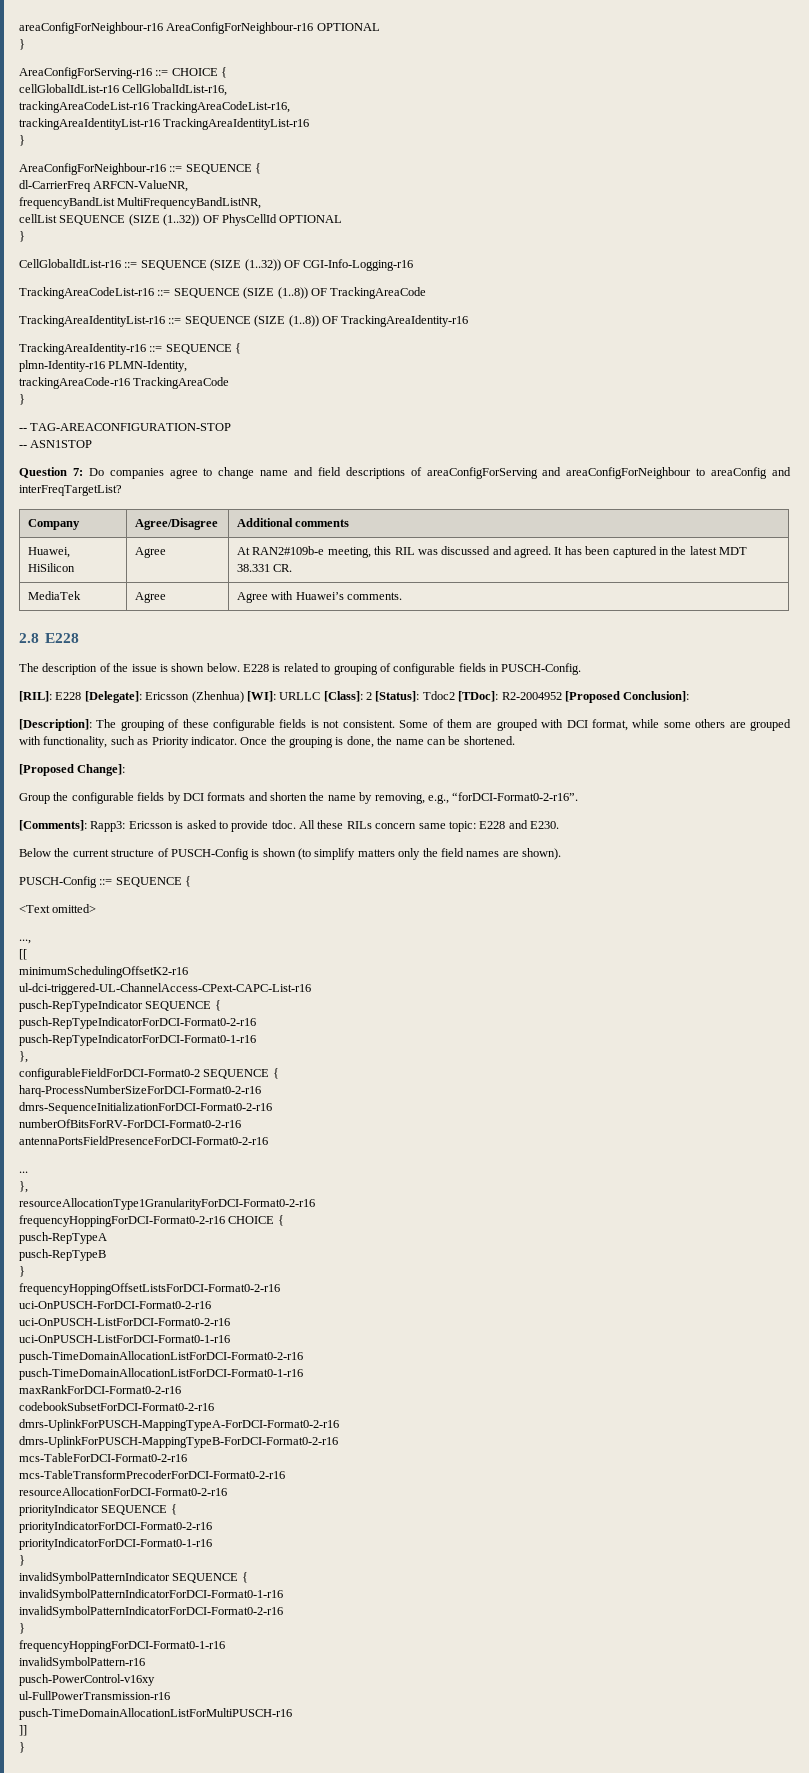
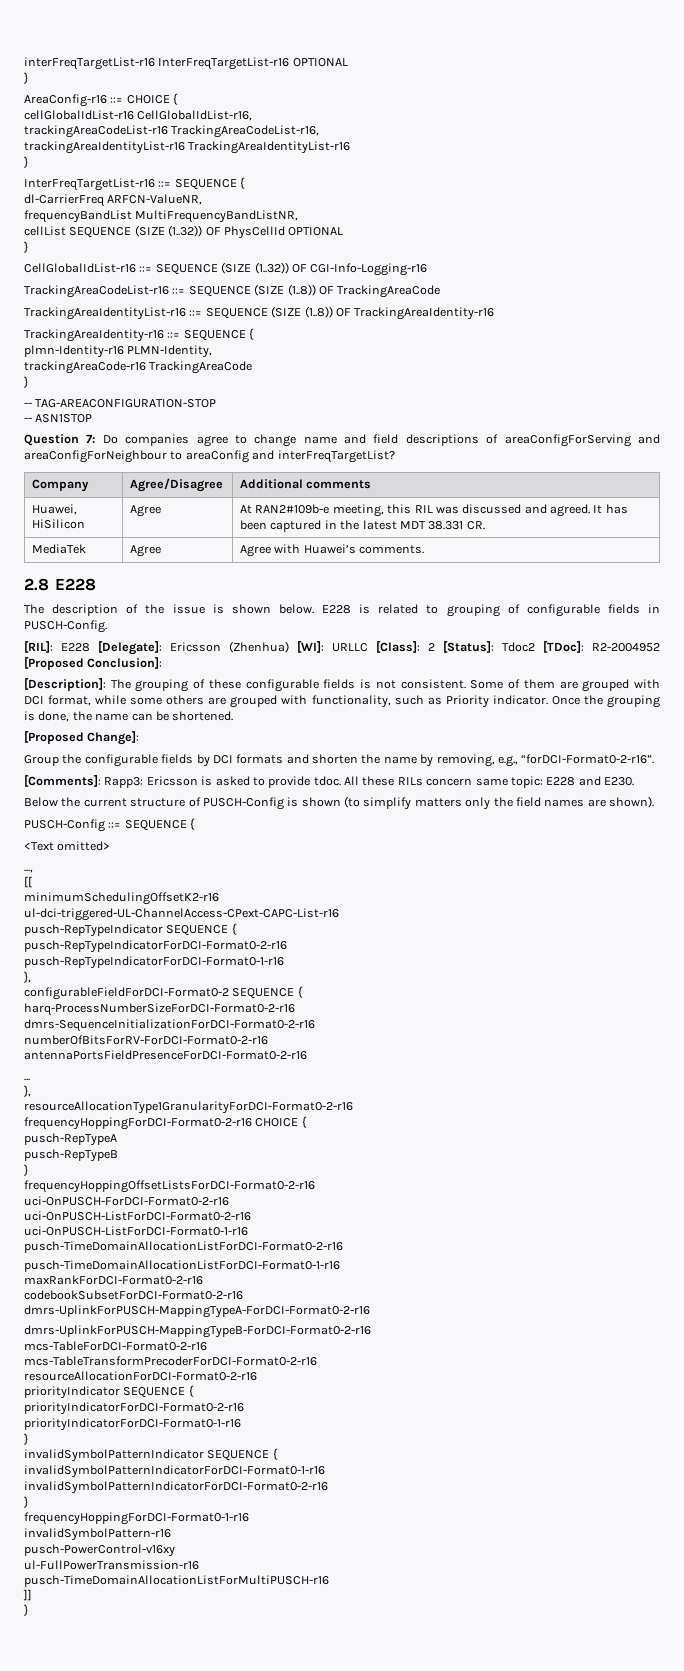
- areaConfigForNeighbour-r16 AreaConfigForNeighbour-r16 OPTIONAL
+ interFreqTargetList-r16 InterFreqTargetList-r16 OPTIONAL
  }
- AreaConfigForServing-r16 ::= CHOICE {
+ AreaConfig-r16 ::= CHOICE {
- AreaConfigForNeighbour-r16 ::= SEQUENCE {
+ InterFreqTargetList-r16 ::= SEQUENCE {

